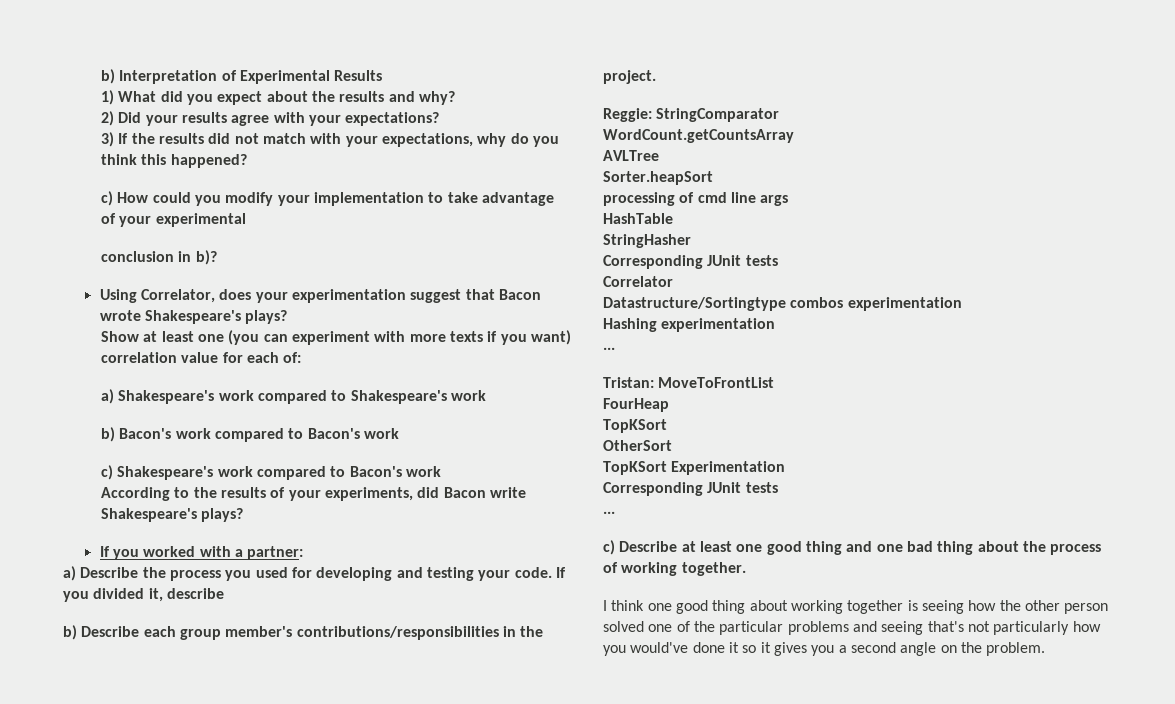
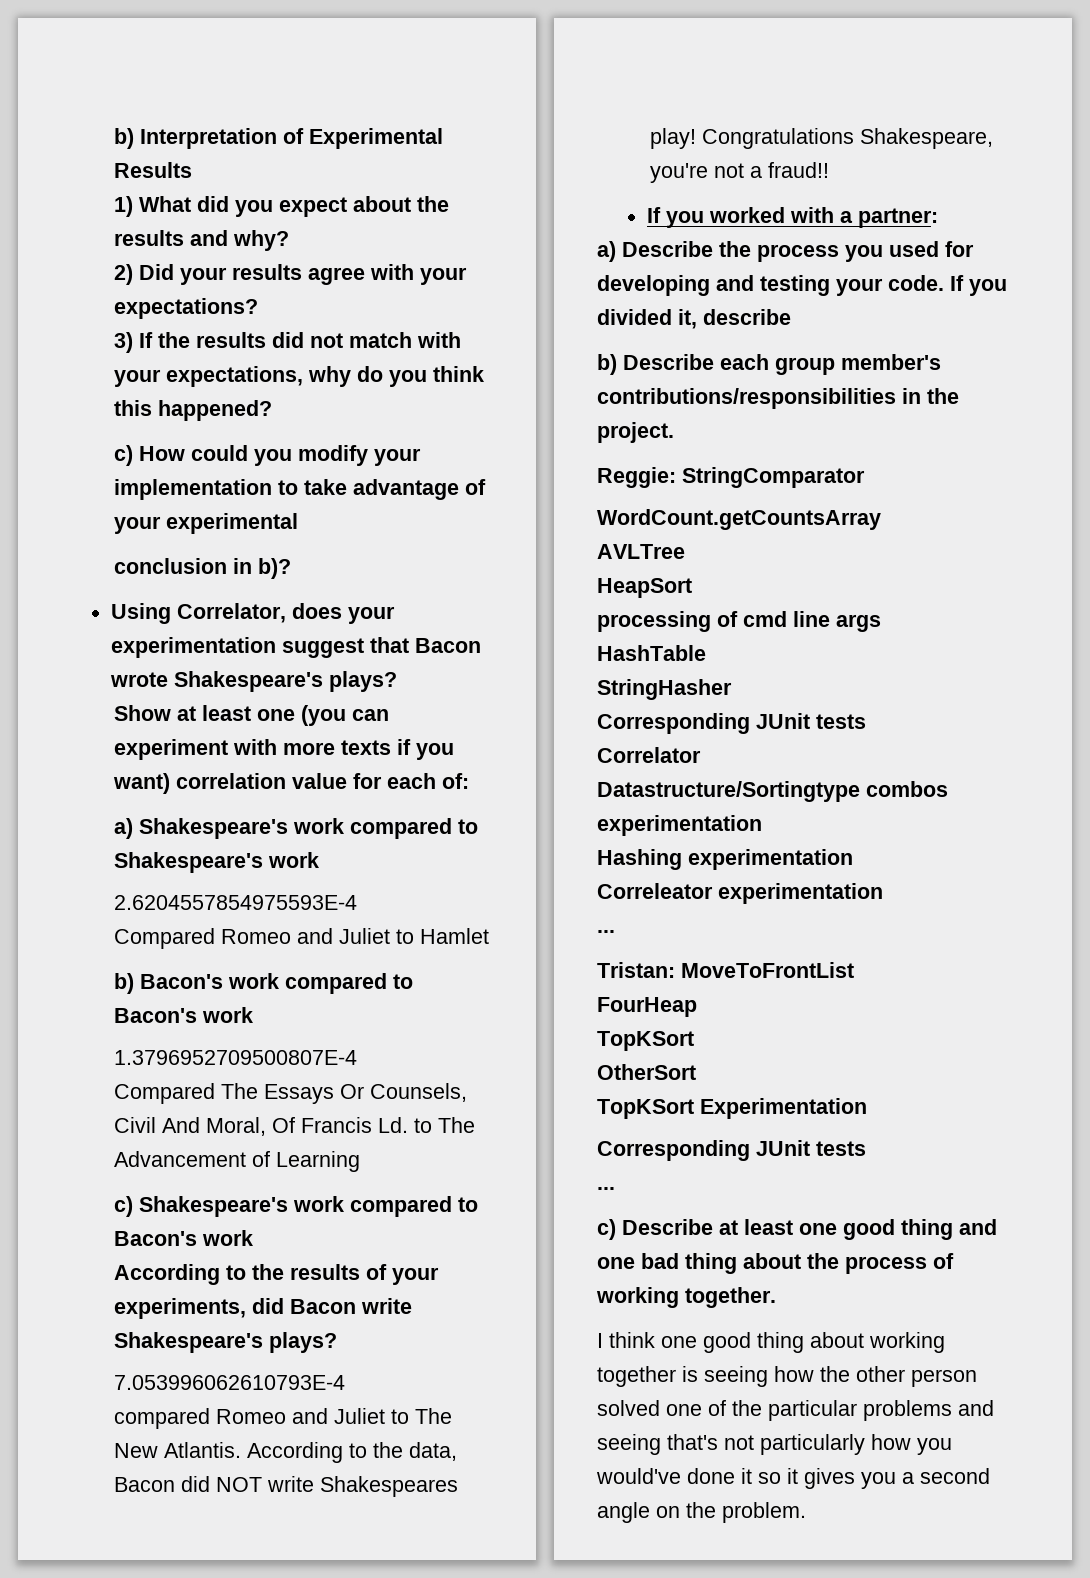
+ 2.6204557854975593E-4
+ Compared Romeo and Juliet to Hamlet
+ 1.3796952709500807E-4
+ Compared The Essays Or Counsels, Civil And Moral, Of Francis Ld. to The Advancement of Learning
+ 7.053996062610793E-4
+ compared Romeo and Juliet to The New Atlantis. According to the data, Bacon did NOT write Shakespeares play! Congratulations Shakespeare, you're not a fraud!!
- Sorter.heapSort
+ HeapSort
+ Correleator experimentation

